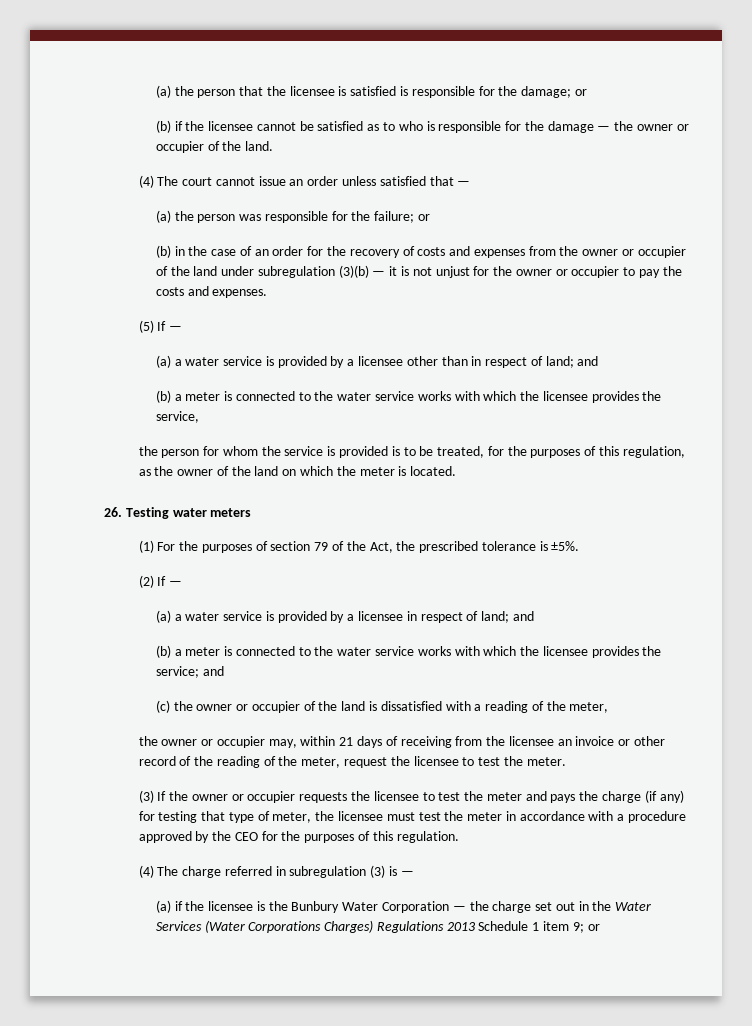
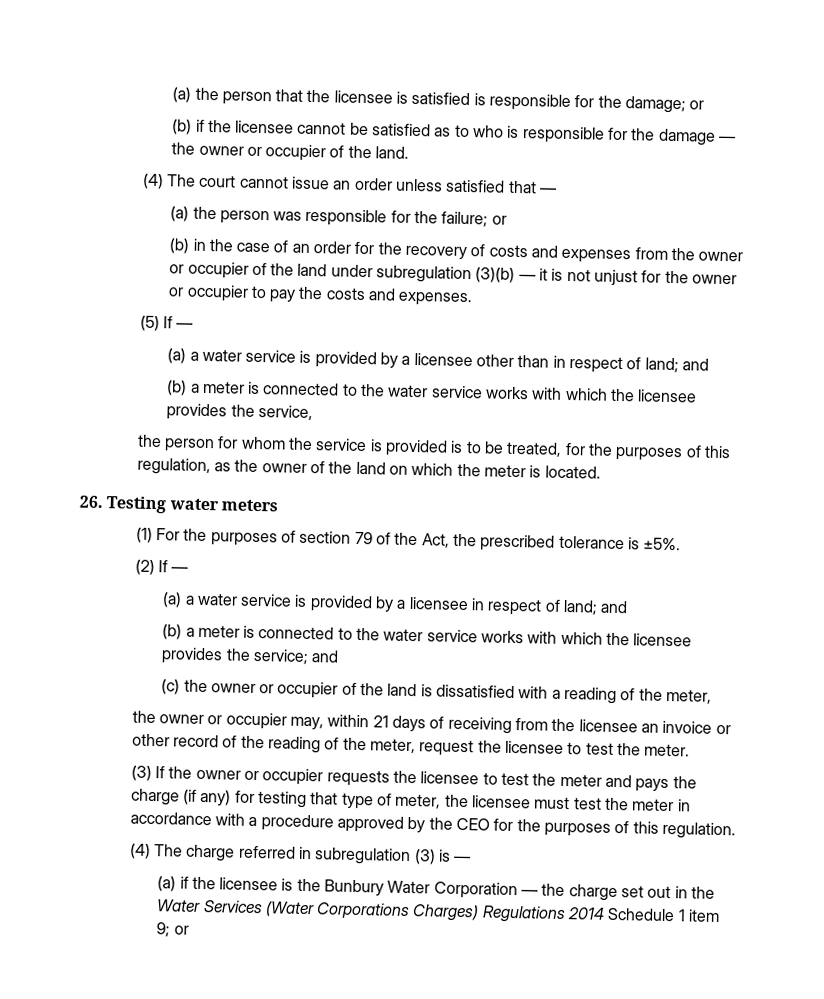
- (a) if the licensee is the Bunbury Water Corporation — the charge set out in the Water Services (Water Corporations Charges) Regulations 2013 Schedule 1 item 9; or
+ (a) if the licensee is the Bunbury Water Corporation — the charge set out in the Water Services (Water Corporations Charges) Regulations 2014 Schedule 1 item 9; or

